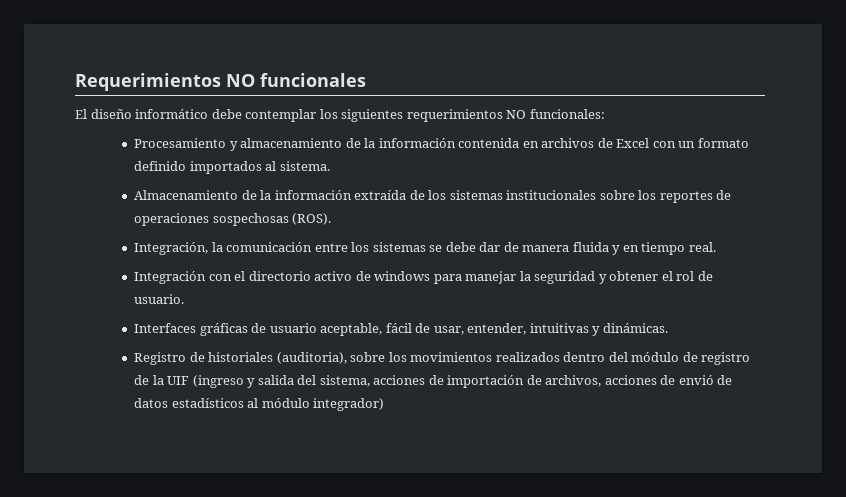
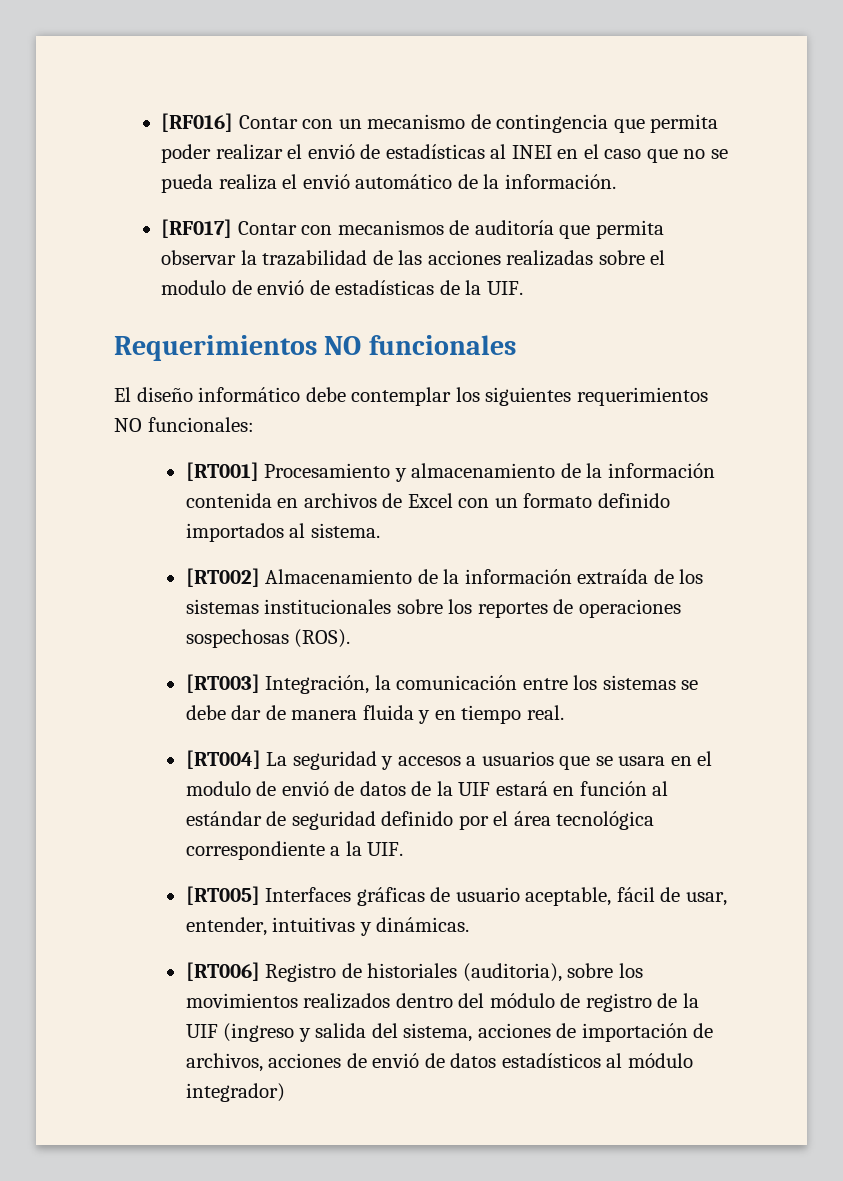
+ [RF016] Contar con un mecanismo de contingencia que permita poder realizar el envió de estadísticas al INEI en el caso que no se pueda realiza el envió automático de la información.
+ [RF017] Contar con mecanismos de auditoría que permita observar la trazabilidad de las acciones realizadas sobre el modulo de envió de estadísticas de la UIF.
- Procesamiento y almacenamiento de la información contenida en archivos de Excel con un formato definido importados al sistema.
+ [RT001] Procesamiento y almacenamiento de la información contenida en archivos de Excel con un formato definido importados al sistema.
- Almacenamiento de la información extraída de los sistemas institucionales sobre los reportes de operaciones sospechosas (ROS).
+ [RT002] Almacenamiento de la información extraída de los sistemas institucionales sobre los reportes de operaciones sospechosas (ROS).
- Integración, la comunicación entre los sistemas se debe dar de manera fluida y en tiempo real.
+ [RT003] Integración, la comunicación entre los sistemas se debe dar de manera fluida y en tiempo real.
- Integración con el directorio activo de windows para manejar la seguridad y obtener el rol de usuario.
- Interfaces gráficas de usuario aceptable, fácil de usar, entender, intuitivas y dinámicas.
+ [RT004] La seguridad y accesos a usuarios que se usara en el modulo de envió de datos de la UIF estará en función al estándar de seguridad definido por el área tecnológica correspondiente a la UIF.
+ [RT005] Interfaces gráficas de usuario aceptable, fácil de usar, entender, intuitivas y dinámicas.
- Registro de historiales (auditoria), sobre los movimientos realizados dentro del módulo de registro de la UIF (ingreso y salida del sistema, acciones de importación de archivos, acciones de envió de datos estadísticos al módulo integrador)
+ [RT006] Registro de historiales (auditoria), sobre los movimientos realizados dentro del módulo de registro de la UIF (ingreso y salida del sistema, acciones de importación de archivos, acciones de envió de datos estadísticos al módulo integrador)

